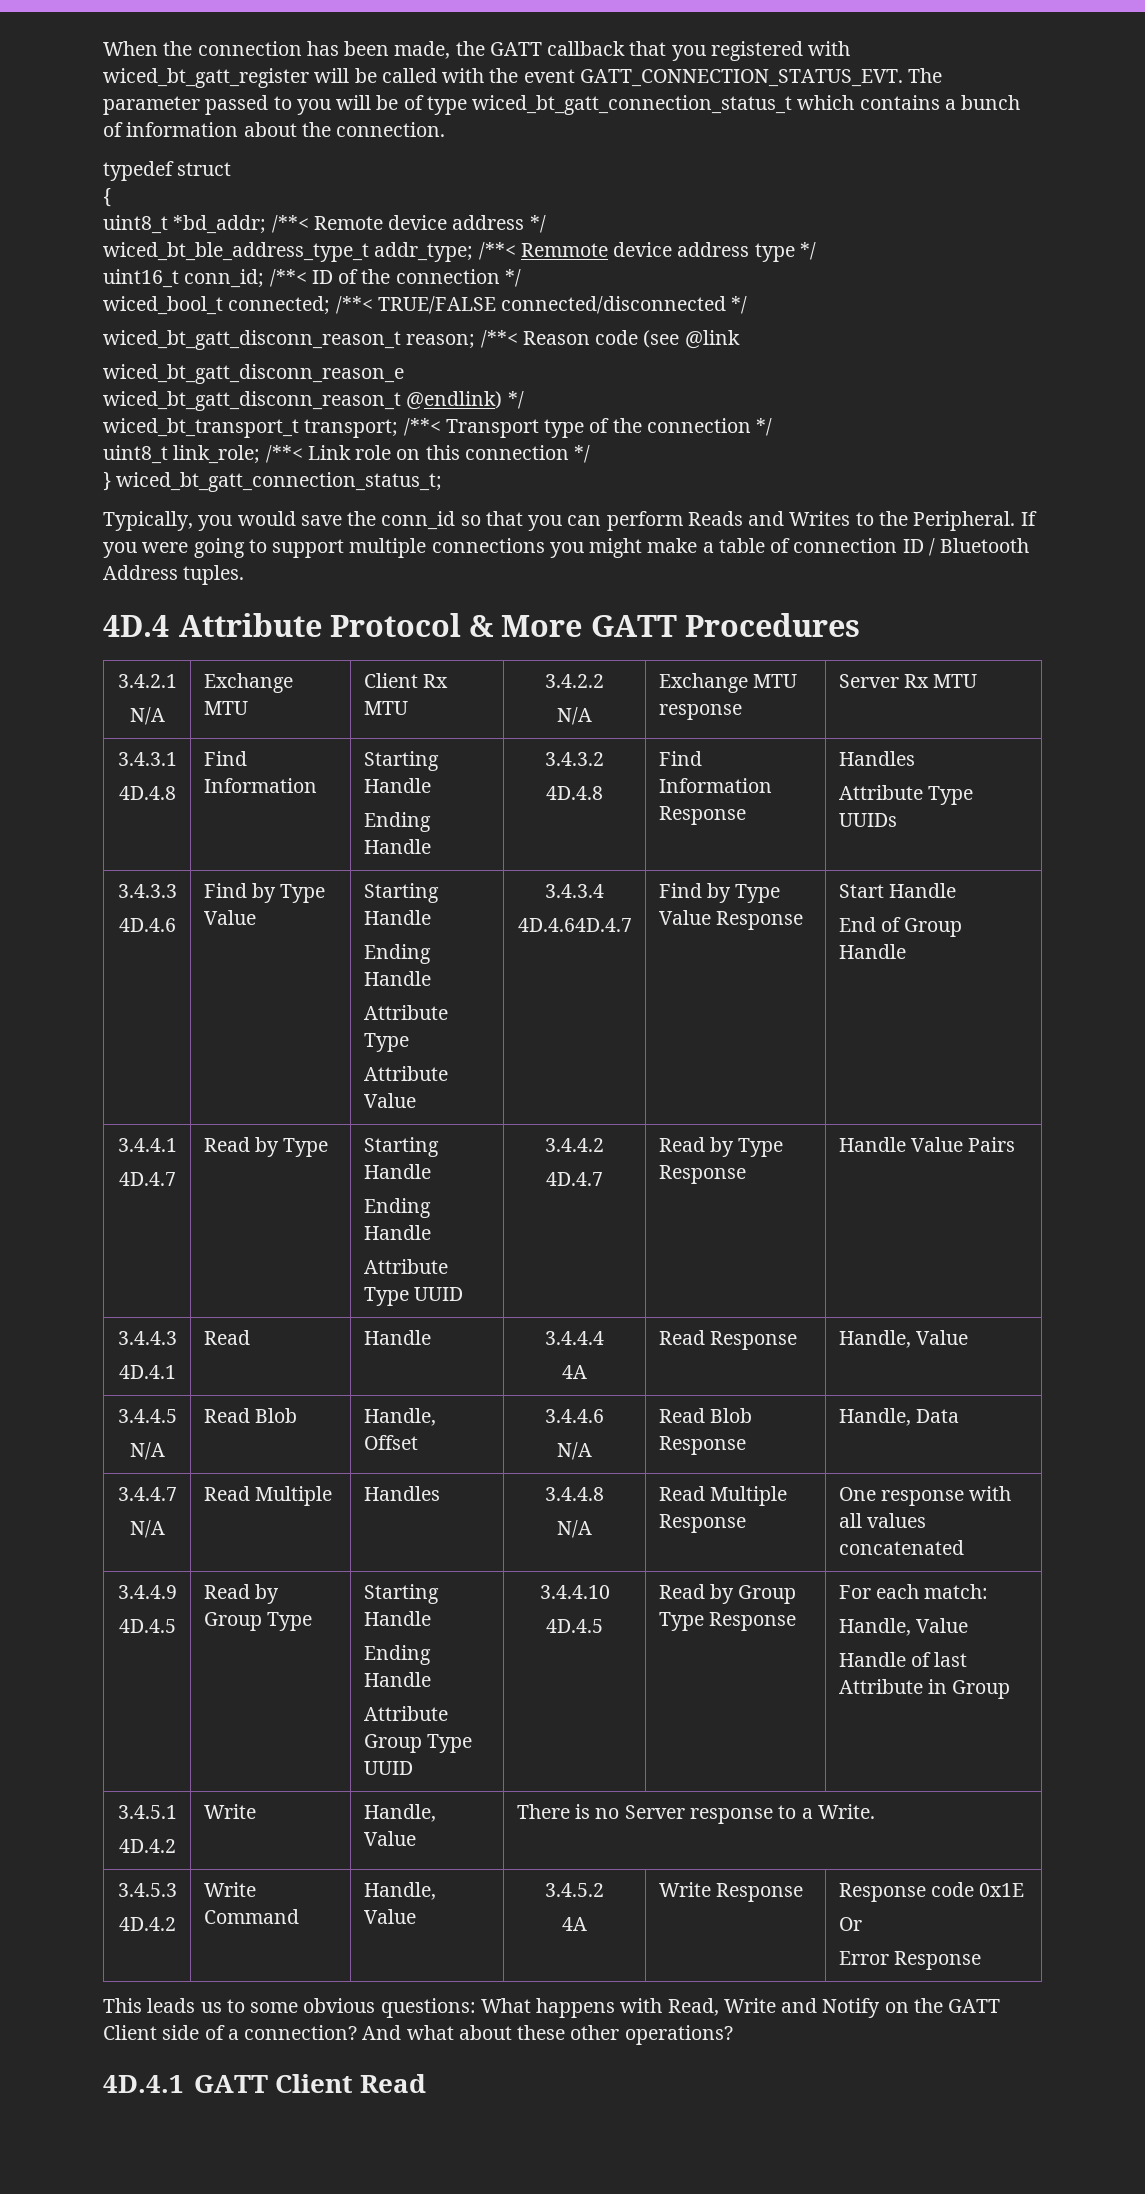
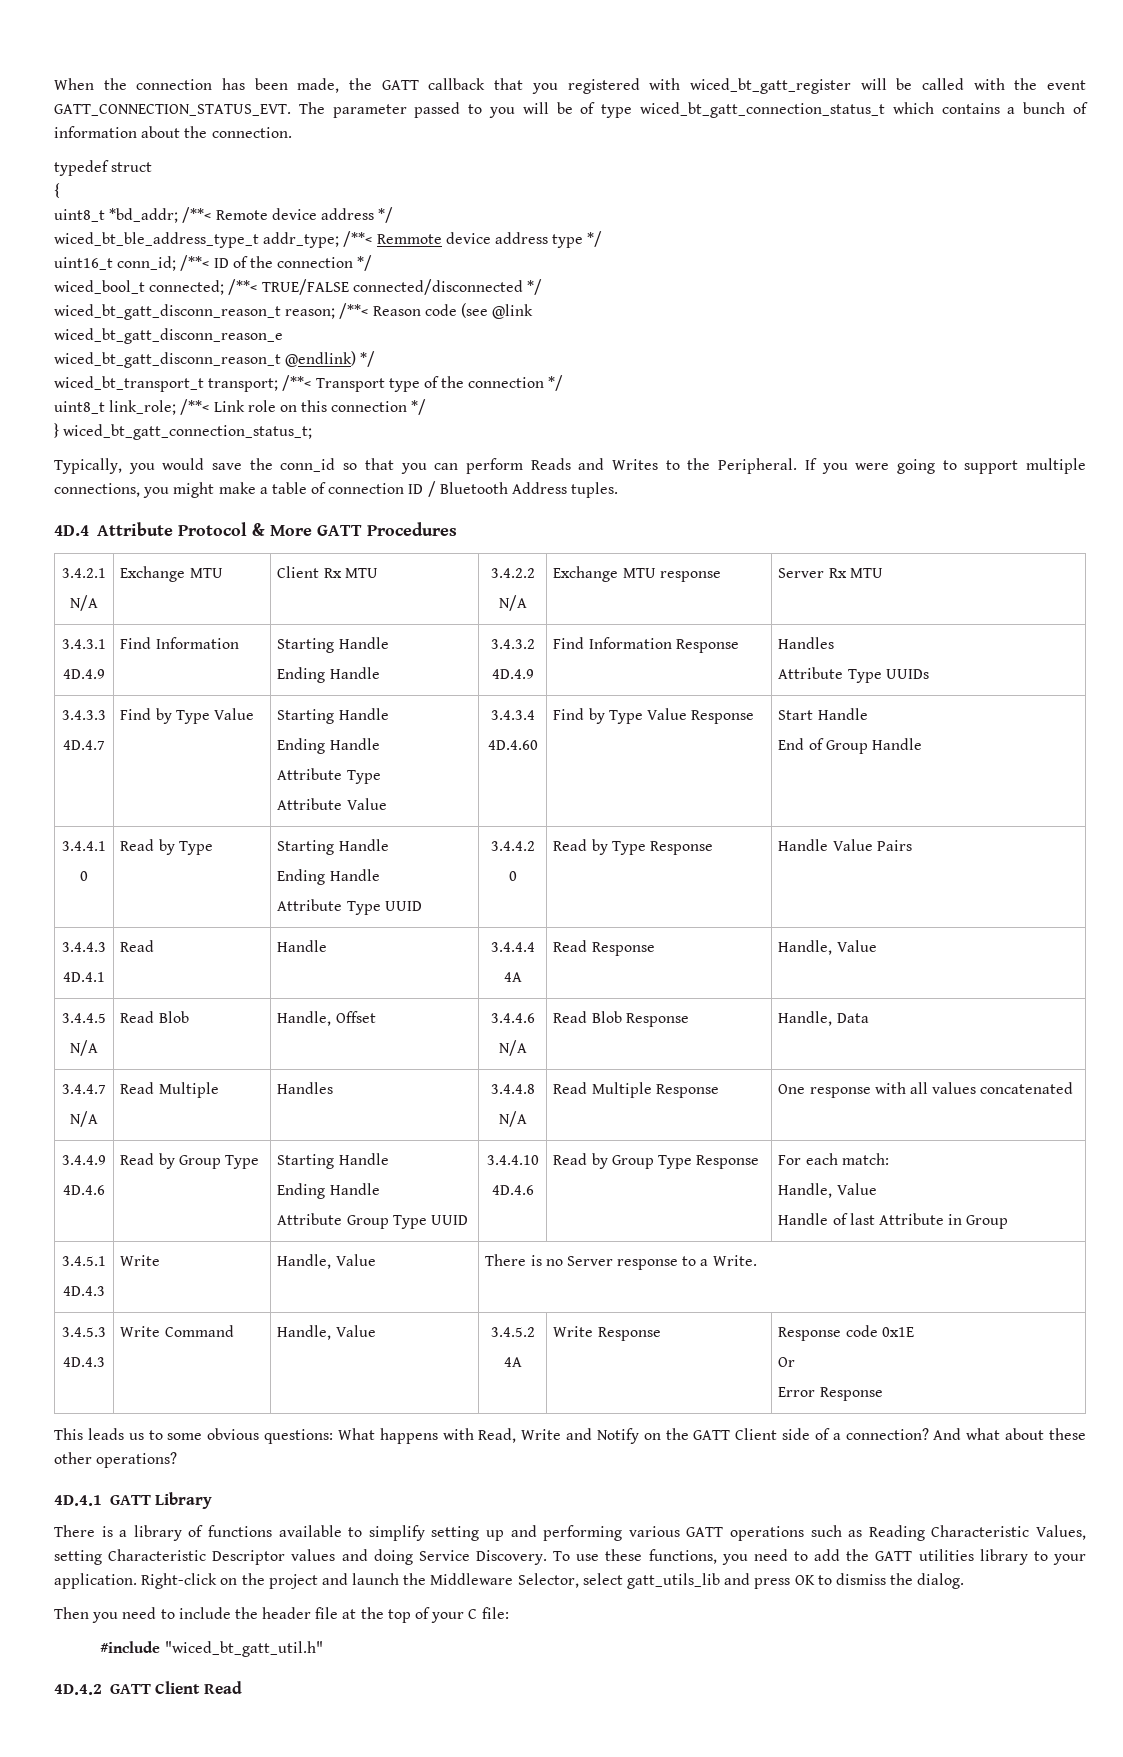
- If you were going to support multiple connections you might make a table of connection ID / Bluetooth Address tuples.
+ If you were going to support multiple connections, you might make a table of connection ID / Bluetooth Address tuples.
  3.4.3.1
- 4D.4.8 | Find Information | Starting Handle
+ 4D.4.9 | Find Information | Starting Handle
  Ending Handle | 3.4.3.2
- 4D.4.8 | Find Information Response | Handles
+ 4D.4.9 | Find Information Response | Handles
  3.4.3.3
- 4D.4.6 | Find by Type Value | Starting Handle
+ 4D.4.7 | Find by Type Value | Starting Handle
  Ending Handle
  Attribute Type
  Attribute Value | 3.4.3.4
- 4D.4.64D.4.7 | Find by Type Value Response | Start Handle
+ 4D.4.60 | Find by Type Value Response | Start Handle
  3.4.4.1
- 4D.4.7 | Read by Type | Starting Handle
+ 0 | Read by Type | Starting Handle
  Ending Handle
  Attribute Type UUID | 3.4.4.2
- 4D.4.7 | Read by Type Response | Handle Value Pairs
+ 0 | Read by Type Response | Handle Value Pairs
  3.4.4.9
- 4D.4.5 | Read by Group Type | Starting Handle
+ 4D.4.6 | Read by Group Type | Starting Handle
  Ending Handle
  Attribute Group Type UUID | 3.4.4.10
- 4D.4.5 | Read by Group Type Response | For each match:
+ 4D.4.6 | Read by Group Type Response | For each match:
  3.4.5.1
- 4D.4.2 | Write | Handle, Value | There is no Server response to a Write.
+ 4D.4.3 | Write | Handle, Value | There is no Server response to a Write.
  3.4.5.3
- 4D.4.2 | Write Command | Handle, Value | 3.4.5.2
+ 4D.4.3 | Write Command | Handle, Value | 3.4.5.2
- 4D.4.1 GATT Client Read
+ 4D.4.1 GATT Library
+ There is a library of functions available to simplify setting up and performing various GATT operations such as Reading Characteristic Values, setting Characteristic Descriptor values and doing Service Discovery. To use these functions, you need to add the GATT utilities library to your application. Right-click on the project and launch the Middleware Selector, select gatt_utils_lib and press OK to dismiss the dialog.
+ Then you need to include the header file at the top of your C file:
+ #include "wiced_bt_gatt_util.h"
+ 4D.4.2 GATT Client Read

